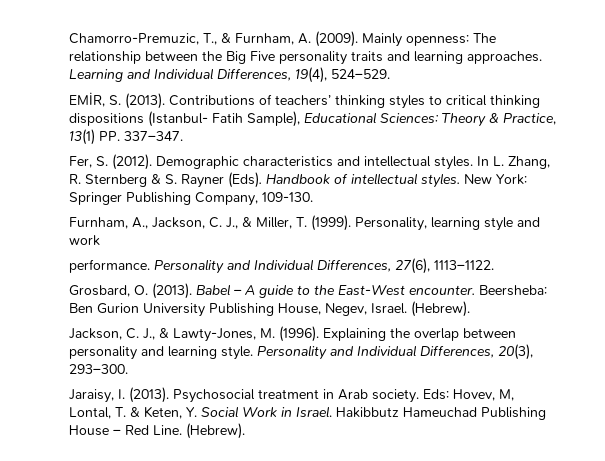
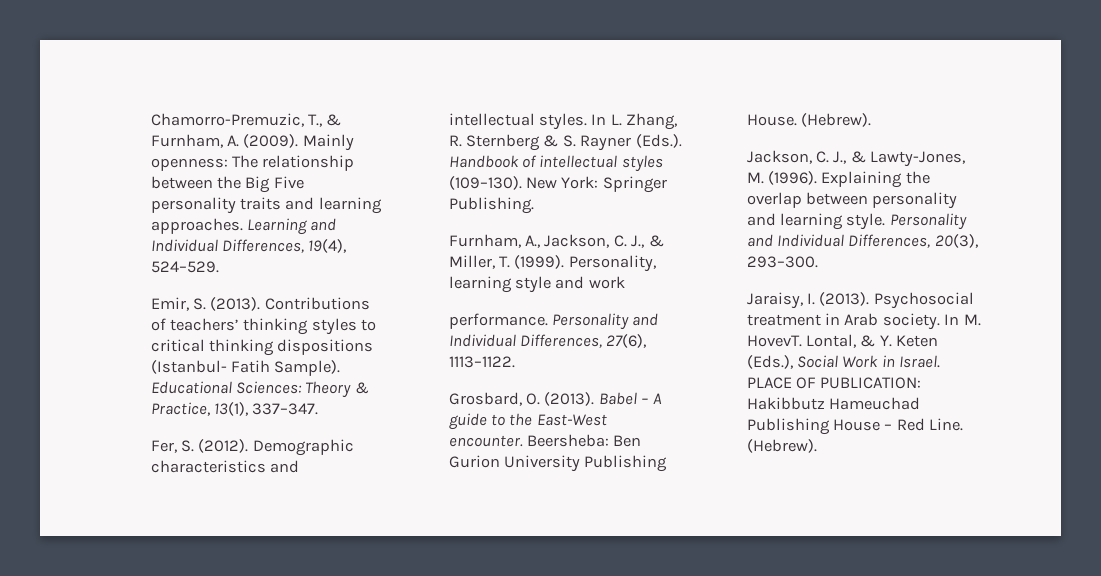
- EMİR, S. (2013).
+ Emir, S. (2013).
- Contributions of teachers’ thinking styles to critical thinking dispositions (Istanbul- Fatih Sample), Educational Sciences: Theory & Practice, 13(1) PP. 337–347.
+ Contributions of teachers’ thinking styles to critical thinking dispositions (Istanbul- Fatih Sample). Educational Sciences: Theory & Practice, 13(1), 337–347.
- In L. Zhang, R. Sternberg & S. Rayner (Eds). Handbook of intellectual styles.
+ In L. Zhang, R. Sternberg & S. Rayner (Eds.). Handbook of intellectual styles (109–130).
- New York: Springer Publishing Company, 109-130.
+ New York: Springer Publishing.
- Beersheba: Ben Gurion University Publishing House, Negev, Israel.
+ Beersheba: Ben Gurion University Publishing House.
- Eds: Hovev, M, Lontal, T. & Keten, Y. Social Work in Israel.
+ In M. HovevT. Lontal, & Y. Keten (Eds.), Social Work in Israel.
- Hakibbutz Hameuchad Publishing House – Red Line.
+ PLACE OF PUBLICATION: Hakibbutz Hameuchad Publishing House – Red Line.

